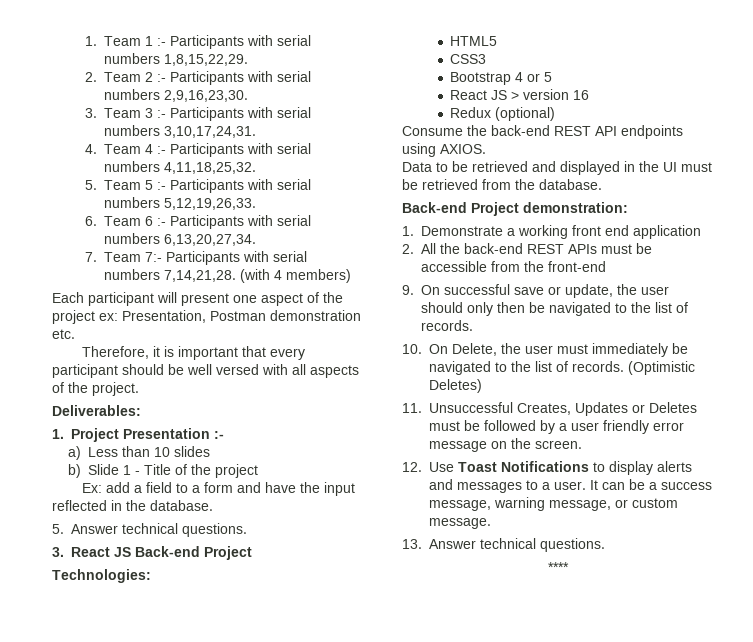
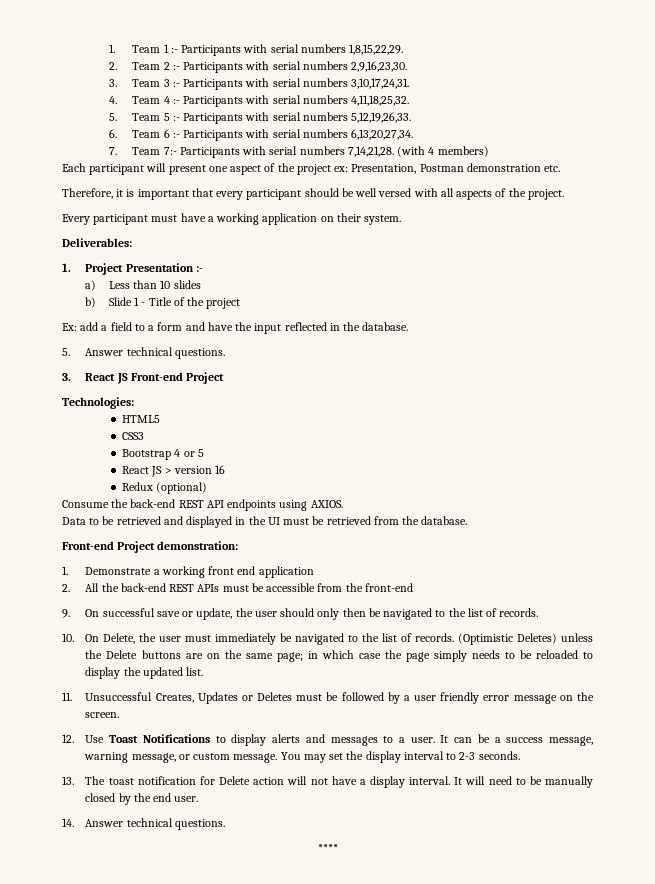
+ Every participant must have a working application on their system.
- 3. React JS Back-end Project
+ 3. React JS Front-end Project
- Back-end Project demonstration:
+ Front-end Project demonstration:
- (Optimistic Deletes)
+ (Optimistic Deletes) unless the Delete buttons are on the same page; in which case the page simply needs to be reloaded to display the updated list.
- It can be a success message, warning message, or custom message.
- 13. Answer technical questions.
+ It can be a success message, warning message, or custom message. You may set the display interval to 2-3 seconds.
+ 13. The toast notification for Delete action will not have a display interval. It will need to be manually closed by the end user.
+ 14. Answer technical questions.

